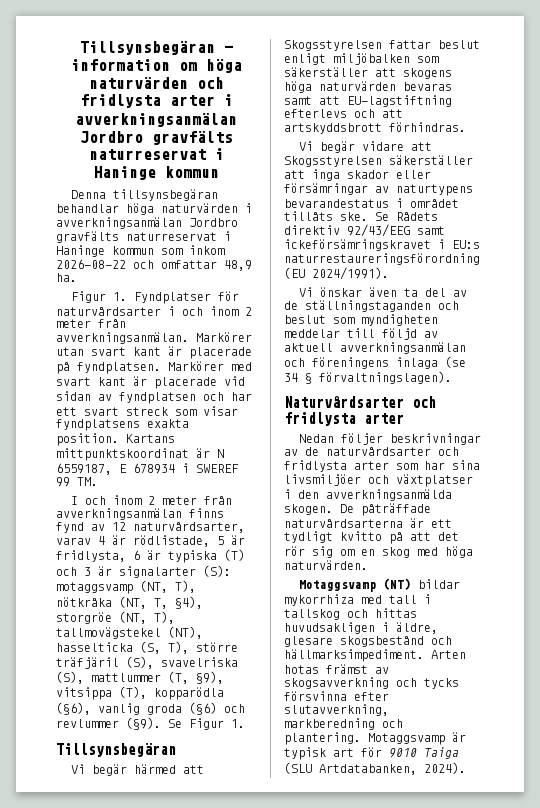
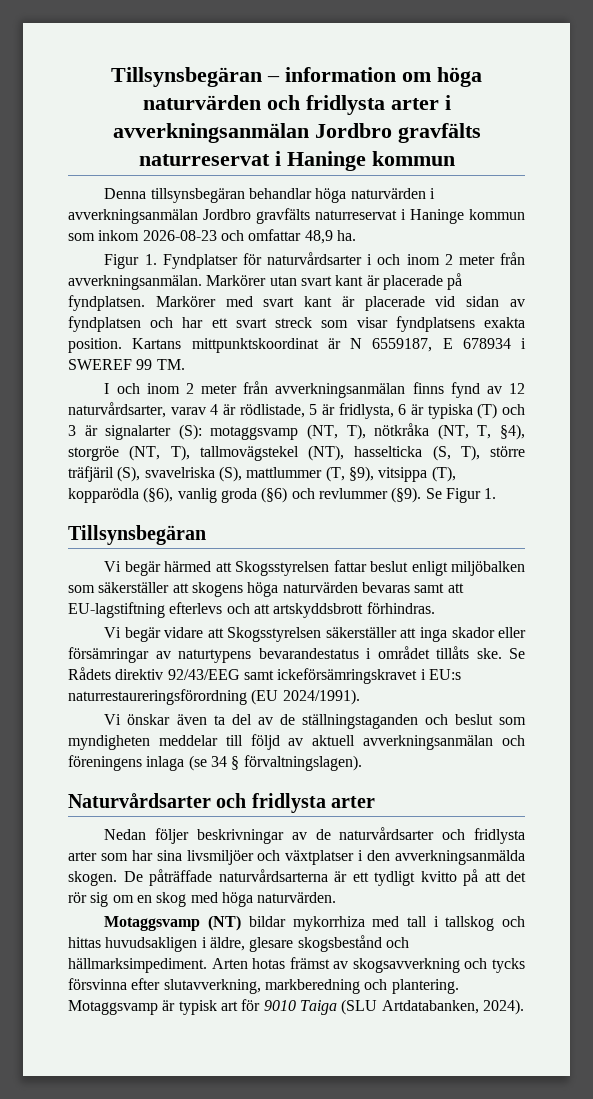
- Denna tillsynsbegäran behandlar höga naturvärden i avverkningsanmälan Jordbro gravfälts naturreservat i Haninge kommun som inkom 2026-08-22 och omfattar 48,9 ha.
+ Denna tillsynsbegäran behandlar höga naturvärden i avverkningsanmälan Jordbro gravfälts naturreservat i Haninge kommun som inkom 2026-08-23 och omfattar 48,9 ha.

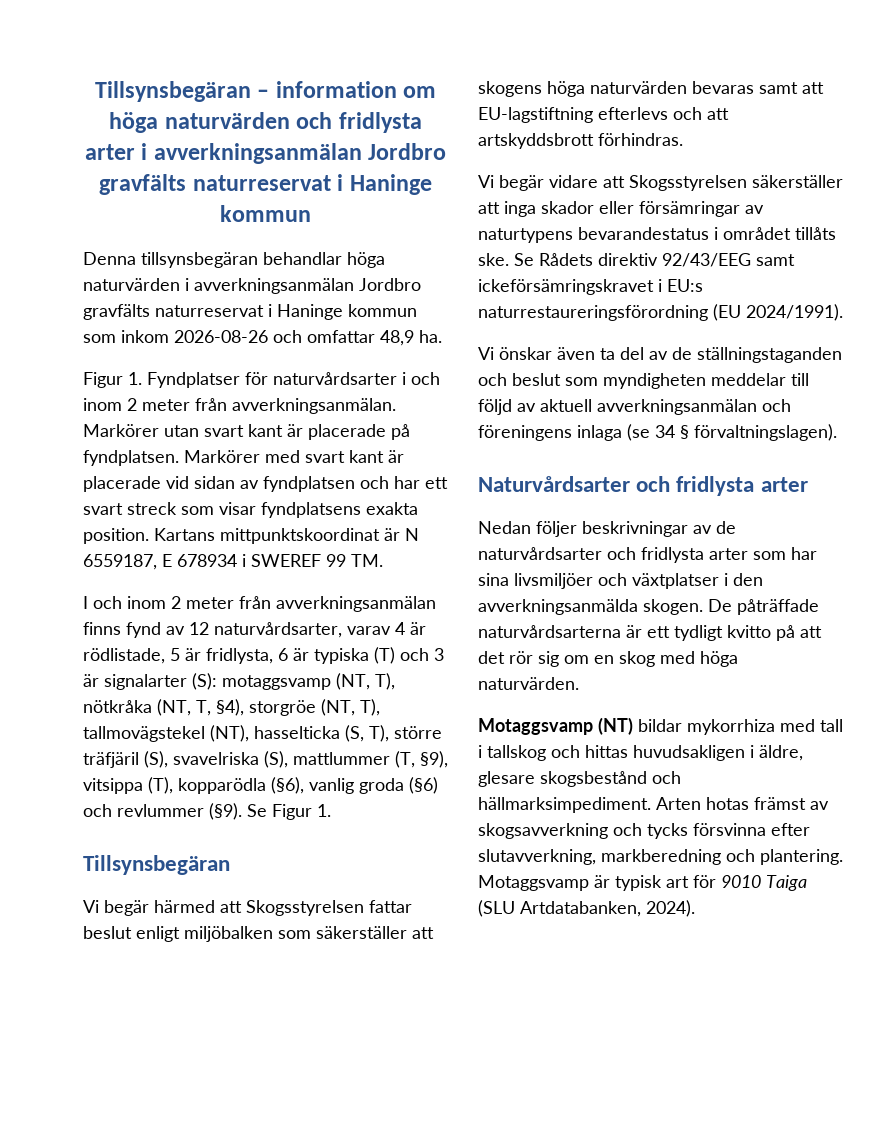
- Denna tillsynsbegäran behandlar höga naturvärden i avverkningsanmälan Jordbro gravfälts naturreservat i Haninge kommun som inkom 2026-08-23 och omfattar 48,9 ha.
+ Denna tillsynsbegäran behandlar höga naturvärden i avverkningsanmälan Jordbro gravfälts naturreservat i Haninge kommun som inkom 2026-08-26 och omfattar 48,9 ha.

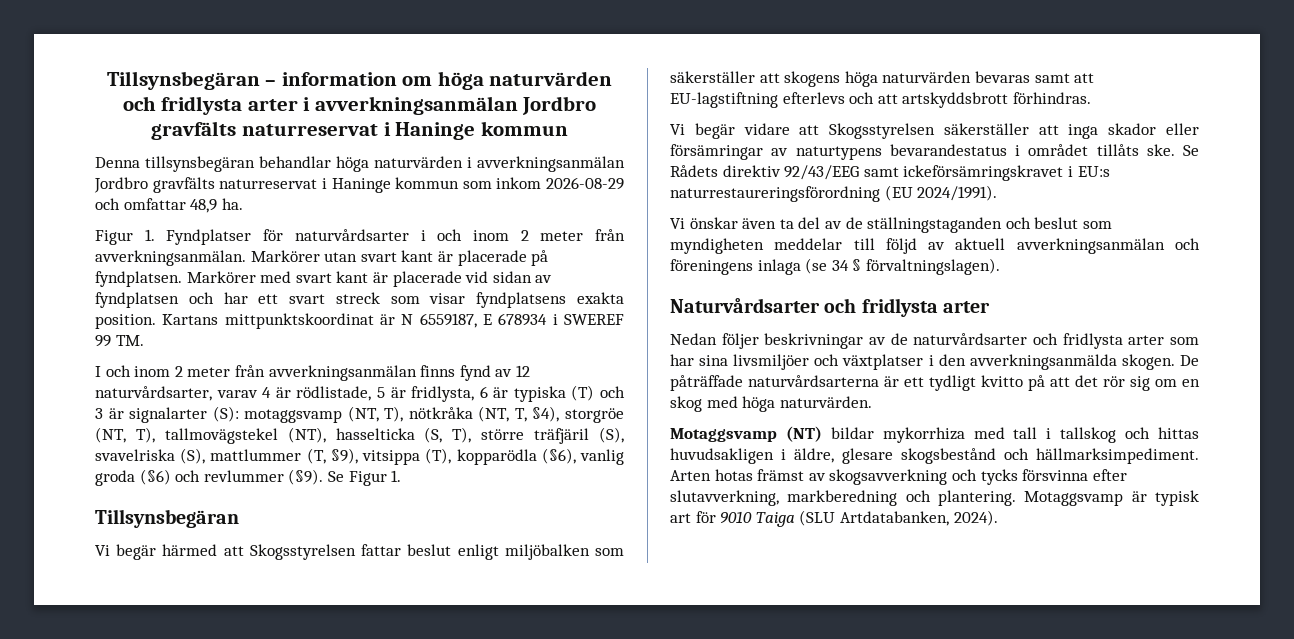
- Denna tillsynsbegäran behandlar höga naturvärden i avverkningsanmälan Jordbro gravfälts naturreservat i Haninge kommun som inkom 2026-08-26 och omfattar 48,9 ha.
+ Denna tillsynsbegäran behandlar höga naturvärden i avverkningsanmälan Jordbro gravfälts naturreservat i Haninge kommun som inkom 2026-08-29 och omfattar 48,9 ha.

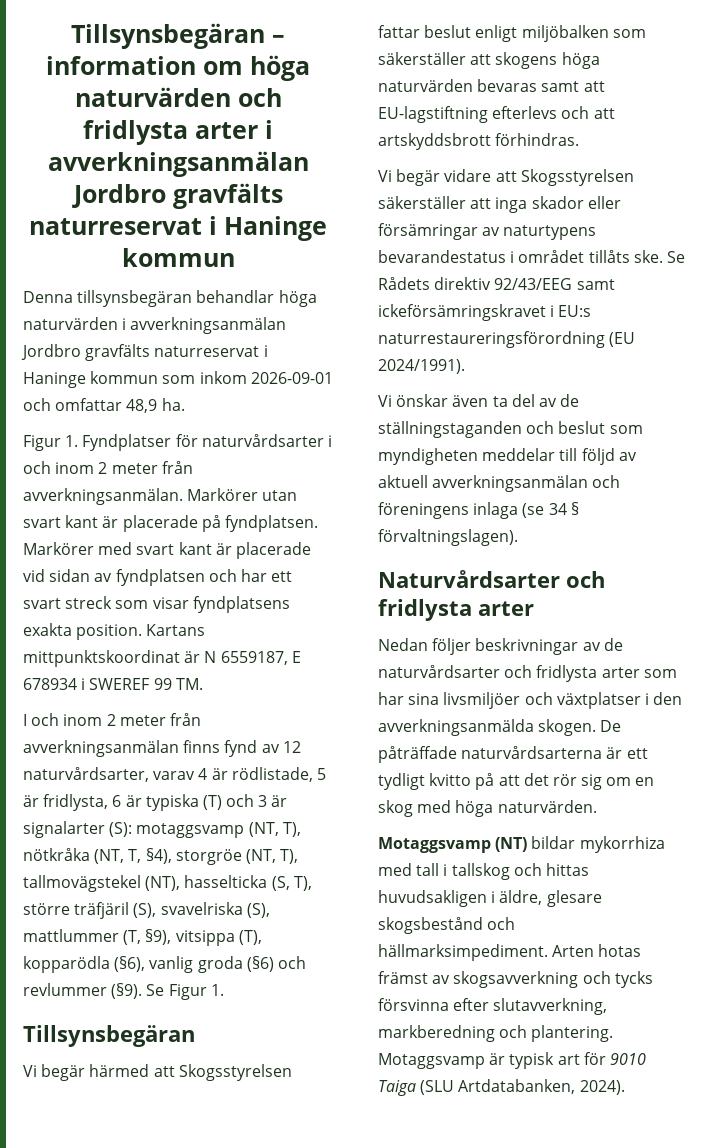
- Denna tillsynsbegäran behandlar höga naturvärden i avverkningsanmälan Jordbro gravfälts naturreservat i Haninge kommun som inkom 2026-08-29 och omfattar 48,9 ha.
+ Denna tillsynsbegäran behandlar höga naturvärden i avverkningsanmälan Jordbro gravfälts naturreservat i Haninge kommun som inkom 2026-09-01 och omfattar 48,9 ha.

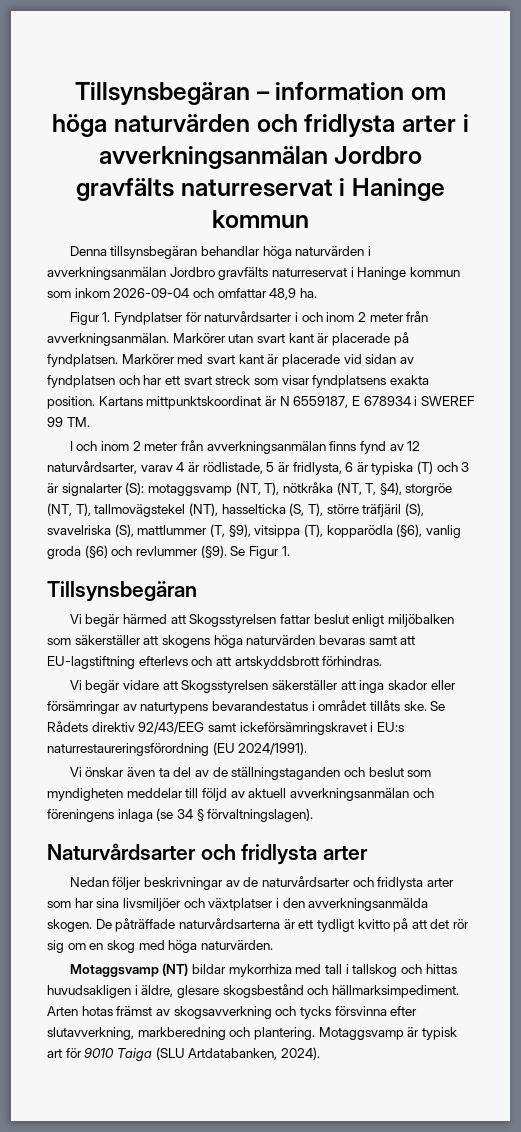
- Denna tillsynsbegäran behandlar höga naturvärden i avverkningsanmälan Jordbro gravfälts naturreservat i Haninge kommun som inkom 2026-09-01 och omfattar 48,9 ha.
+ Denna tillsynsbegäran behandlar höga naturvärden i avverkningsanmälan Jordbro gravfälts naturreservat i Haninge kommun som inkom 2026-09-04 och omfattar 48,9 ha.

